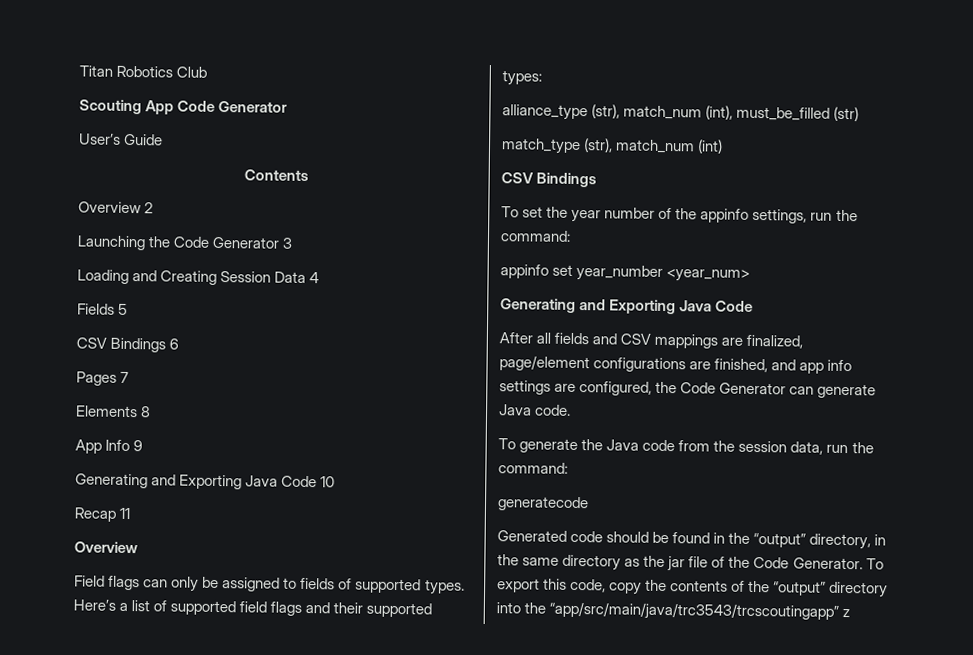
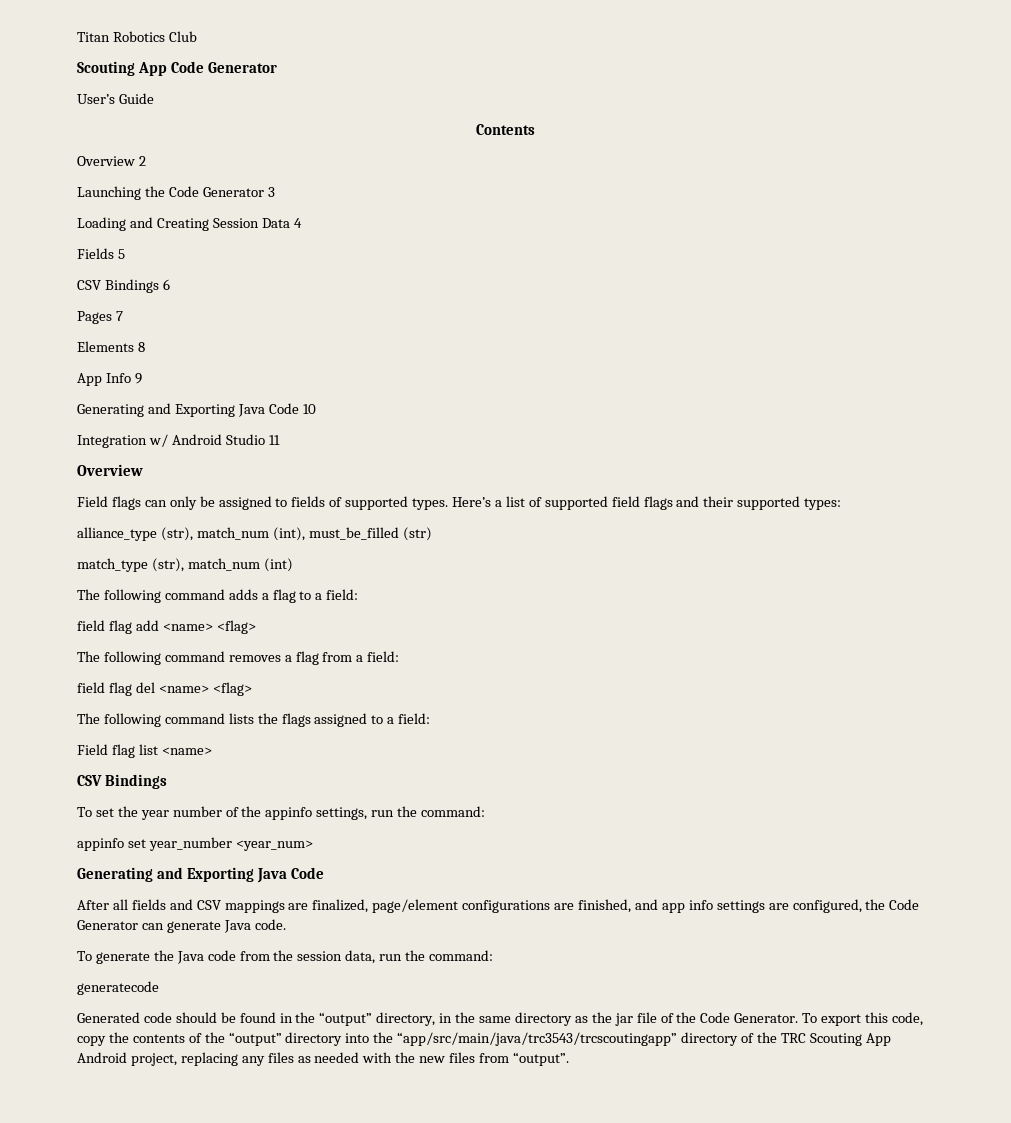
- Recap 11
+ Integration w/ Android Studio 11
+ The following command adds a flag to a field:
+ field flag add <name> <flag>
+ The following command removes a flag from a field:
+ field flag del <name> <flag>
+ The following command lists the flags assigned to a field:
+ Field flag list <name>
- To export this code, copy the contents of the “output” directory into the “app/src/main/java/trc3543/trcscoutingapp” z
+ To export this code, copy the contents of the “output” directory into the “app/src/main/java/trc3543/trcscoutingapp” directory of the TRC Scouting App Android project, replacing any files as needed with the new files from “output”.

